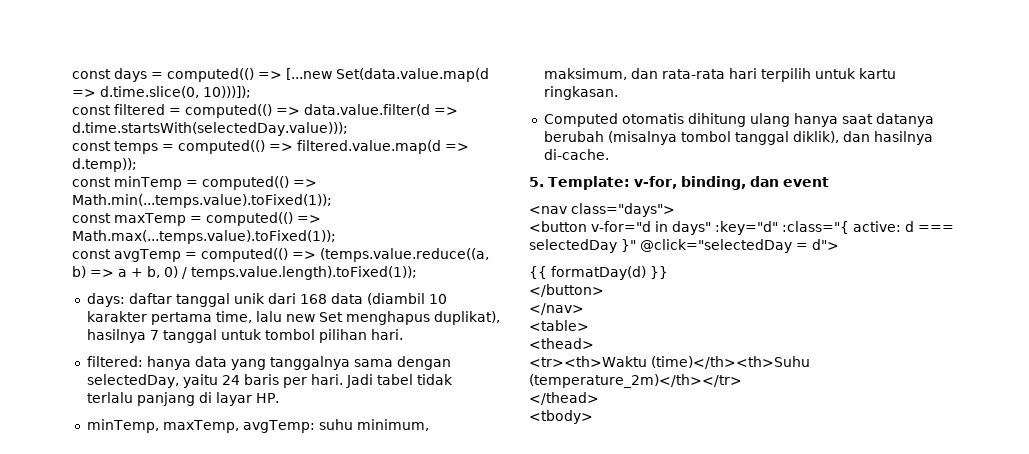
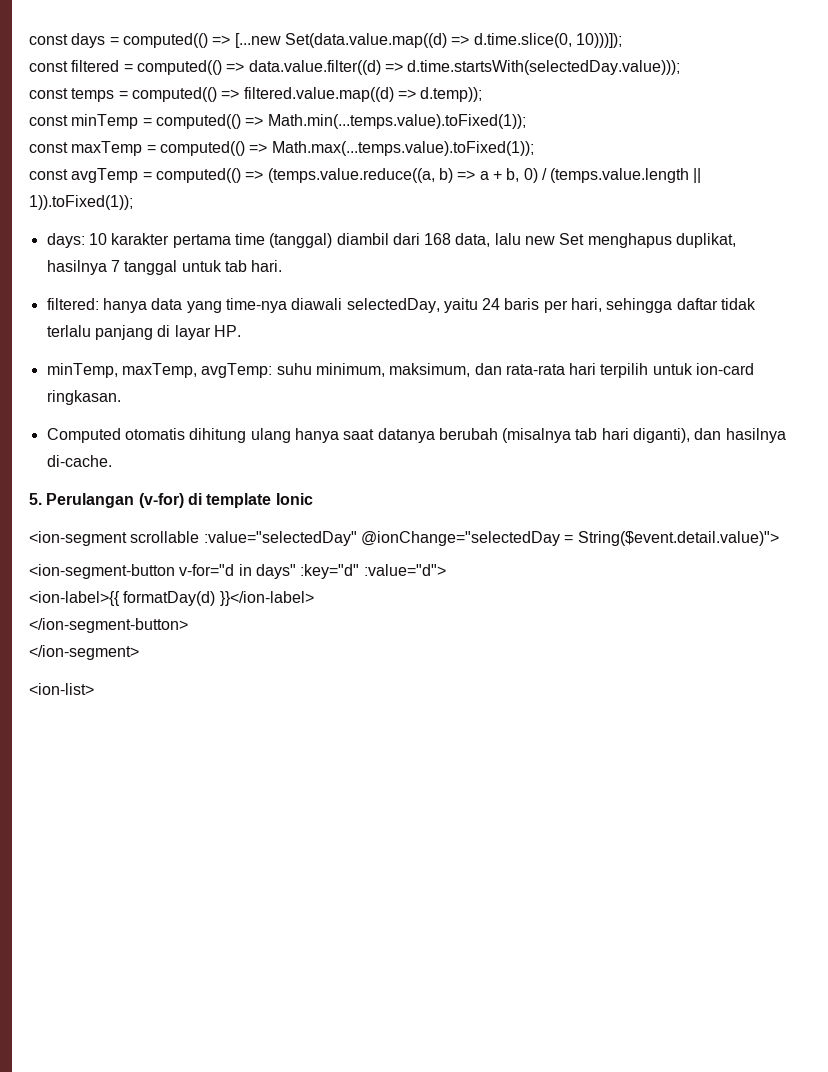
- const days = computed(() => [...new Set(data.value.map(d => d.time.slice(0, 10)))]);
+ const days = computed(() => [...new Set(data.value.map((d) => d.time.slice(0, 10)))]);
- const filtered = computed(() => data.value.filter(d => d.time.startsWith(selectedDay.value)));
+ const filtered = computed(() => data.value.filter((d) => d.time.startsWith(selectedDay.value)));
- const temps = computed(() => filtered.value.map(d => d.temp));
+ const temps = computed(() => filtered.value.map((d) => d.temp));
- const avgTemp = computed(() => (temps.value.reduce((a, b) => a + b, 0) / temps.value.length).toFixed(1));
- days: daftar tanggal unik dari 168 data (diambil 10 karakter pertama time, lalu new Set menghapus duplikat), hasilnya 7 tanggal untuk tombol pilihan hari.
+ const avgTemp = computed(() => (temps.value.reduce((a, b) => a + b, 0) / (temps.value.length || 1)).toFixed(1));
+ days: 10 karakter pertama time (tanggal) diambil dari 168 data, lalu new Set menghapus duplikat, hasilnya 7 tanggal untuk tab hari.
- filtered: hanya data yang tanggalnya sama dengan selectedDay, yaitu 24 baris per hari. Jadi tabel tidak terlalu panjang di layar HP.
+ filtered: hanya data yang time-nya diawali selectedDay, yaitu 24 baris per hari, sehingga daftar tidak terlalu panjang di layar HP.
- minTemp, maxTemp, avgTemp: suhu minimum, maksimum, dan rata-rata hari terpilih untuk kartu ringkasan.
+ minTemp, maxTemp, avgTemp: suhu minimum, maksimum, dan rata-rata hari terpilih untuk ion-card ringkasan.
- Computed otomatis dihitung ulang hanya saat datanya berubah (misalnya tombol tanggal diklik), dan hasilnya di-cache.
+ Computed otomatis dihitung ulang hanya saat datanya berubah (misalnya tab hari diganti), dan hasilnya di-cache.
- 5. Template: v-for, binding, dan event
- <nav class="days">
- <button v-for="d in days" :key="d" :class="{ active: d === selectedDay }" @click="selectedDay = d">
- {{ formatDay(d) }}
- </button>
- </nav>
- <table>
- <thead>
- <tr><th>Waktu (time)</th><th>Suhu (temperature_2m)</th></tr>
- </thead>
- <tbody>
+ 5. Perulangan (v-for) di template Ionic
+ <ion-segment scrollable :value="selectedDay" @ionChange="selectedDay = String($event.detail.value)">
+ <ion-segment-button v-for="d in days" :key="d" :value="d">
+ <ion-label>{{ formatDay(d) }}</ion-label>
+ </ion-segment-button>
+ </ion-segment>
+ <ion-list>

